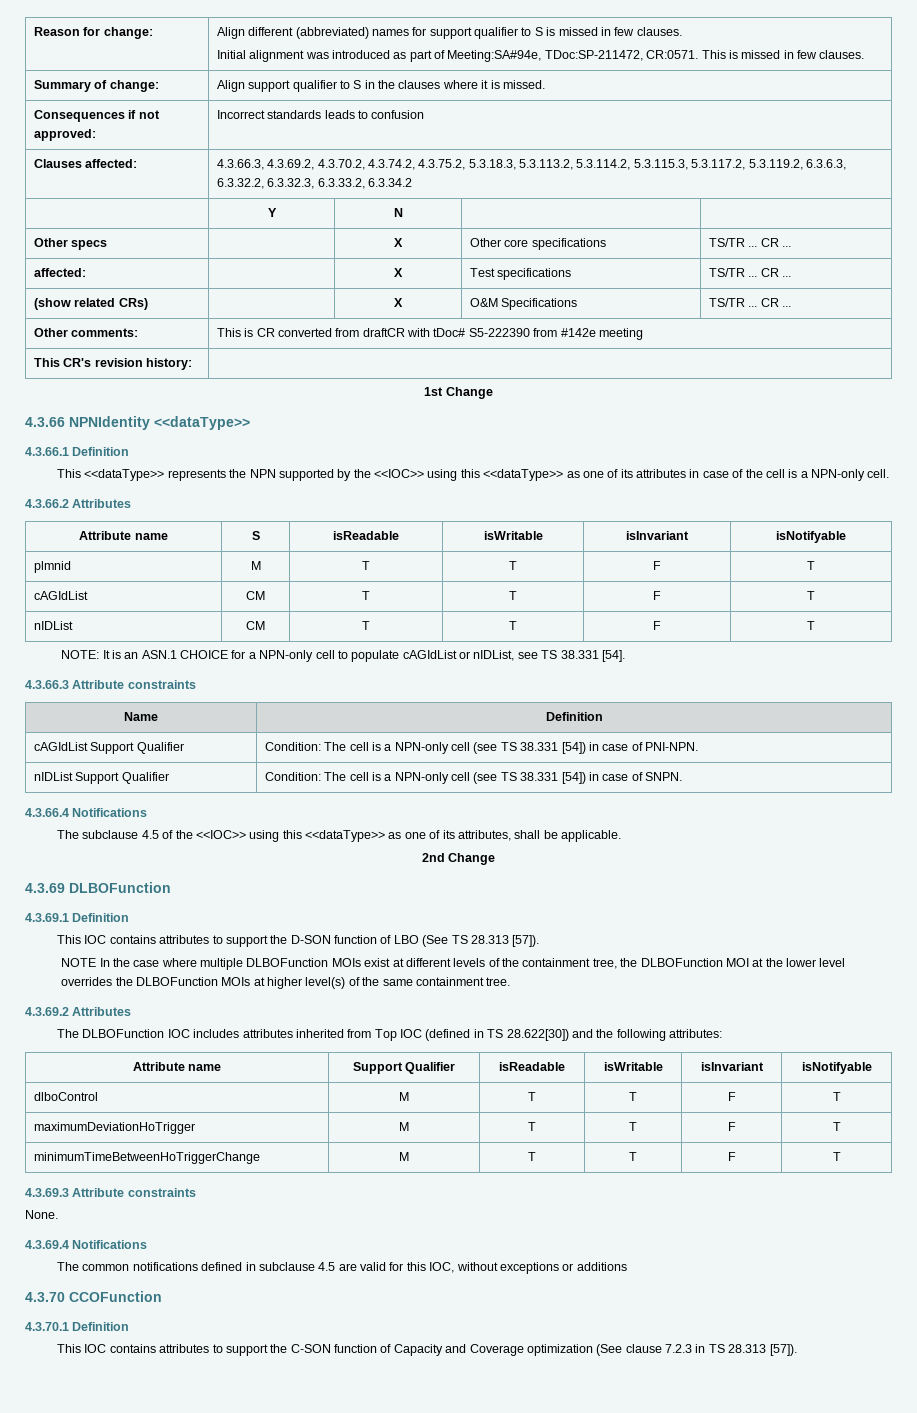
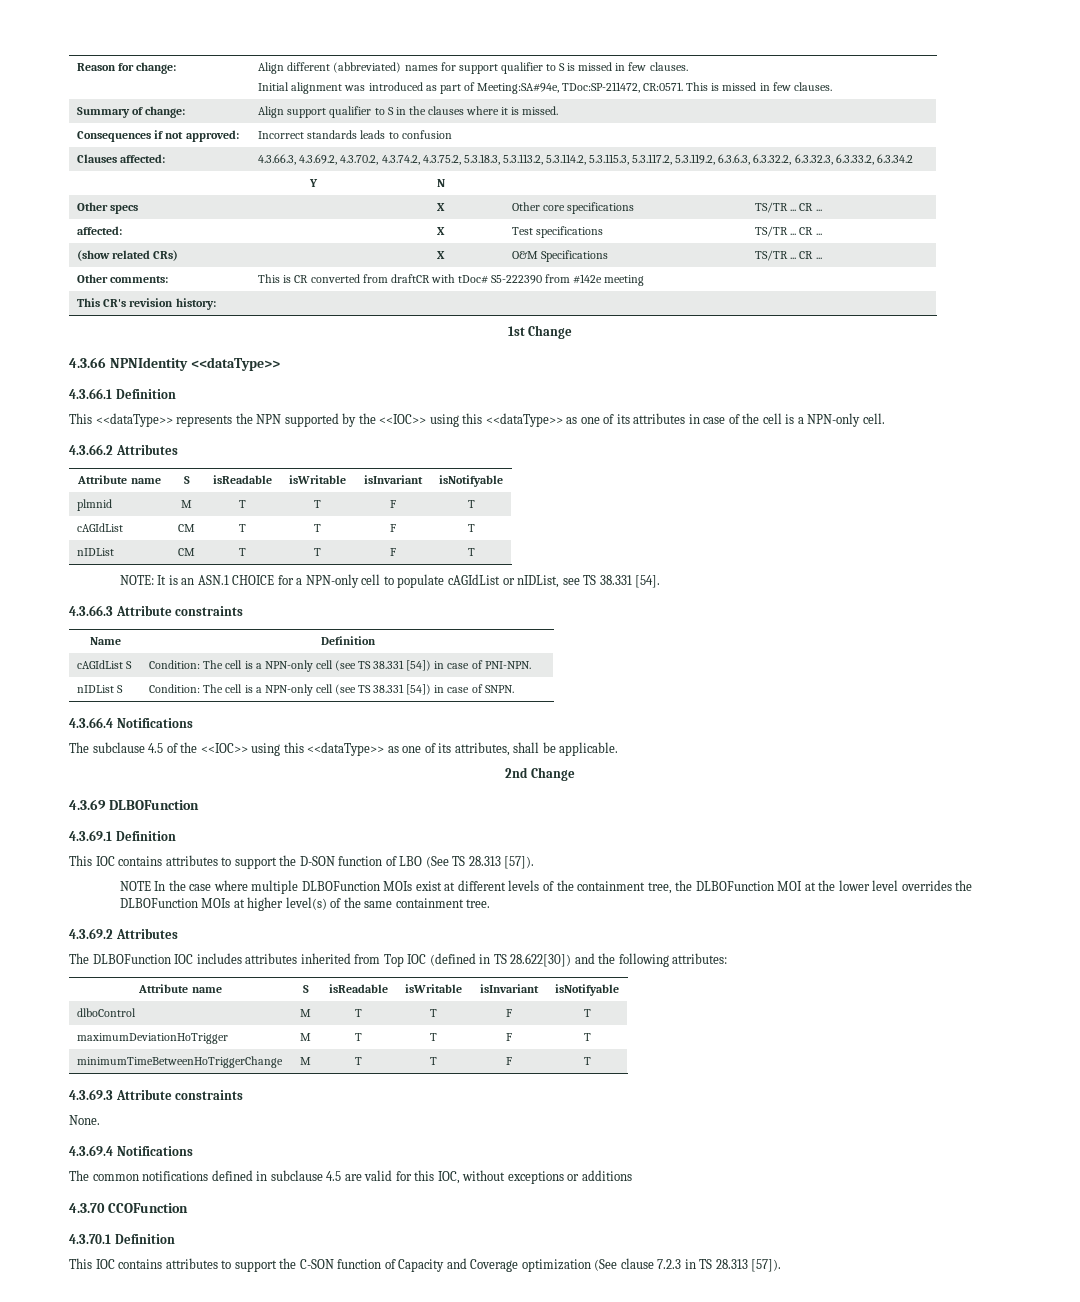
- cAGIdList Support Qualifier | Condition: The cell is a NPN-only cell (see TS 38.331 [54]) in case of PNI-NPN.
+ cAGIdList S | Condition: The cell is a NPN-only cell (see TS 38.331 [54]) in case of PNI-NPN.
- nIDList Support Qualifier | Condition: The cell is a NPN-only cell (see TS 38.331 [54]) in case of SNPN.
+ nIDList S | Condition: The cell is a NPN-only cell (see TS 38.331 [54]) in case of SNPN.
  The DLBOFunction IOC includes attributes inherited from Top IOC (defined in TS 28.622[30]) and the following attributes:
- Attribute name | Support Qualifier | isReadable | isWritable | isInvariant | isNotifyable
+ Attribute name | S | isReadable | isWritable | isInvariant | isNotifyable

